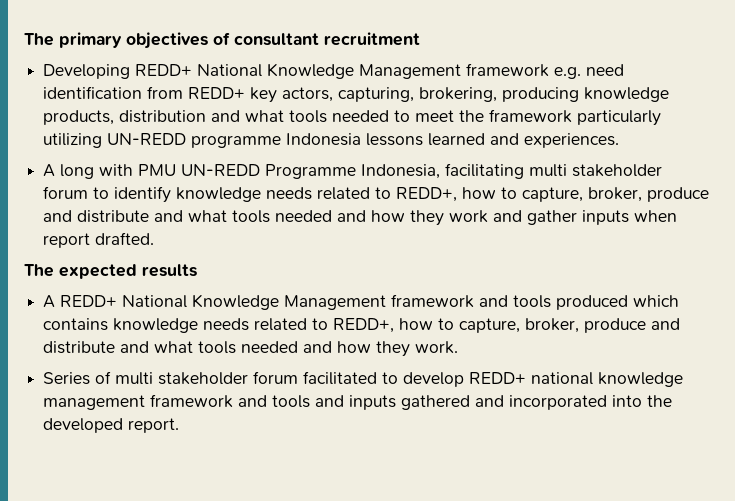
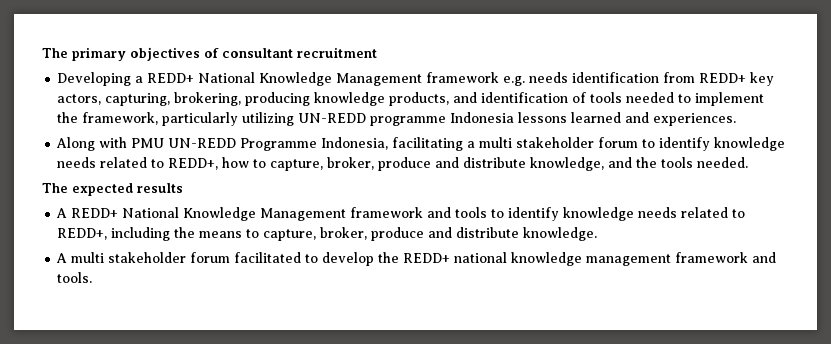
- Developing REDD+ National Knowledge Management framework e.g. need identification from REDD+ key actors, capturing, brokering, producing knowledge products, distribution and what tools needed to meet the framework particularly utilizing UN-REDD programme Indonesia lessons learned and experiences.
+ Developing a REDD+ National Knowledge Management framework e.g. needs identification from REDD+ key actors, capturing, brokering, producing knowledge products, and identification of tools needed to implement the framework, particularly utilizing UN-REDD programme Indonesia lessons learned and experiences.
- A long with PMU UN-REDD Programme Indonesia, facilitating multi stakeholder forum to identify knowledge needs related to REDD+, how to capture, broker, produce and distribute and what tools needed and how they work and gather inputs when report drafted.
+ Along with PMU UN-REDD Programme Indonesia, facilitating a multi stakeholder forum to identify knowledge needs related to REDD+, how to capture, broker, produce and distribute knowledge, and the tools needed.
- A REDD+ National Knowledge Management framework and tools produced which contains knowledge needs related to REDD+, how to capture, broker, produce and distribute and what tools needed and how they work.
- Series of multi stakeholder forum facilitated to develop REDD+ national knowledge management framework and tools and inputs gathered and incorporated into the developed report.
+ A REDD+ National Knowledge Management framework and tools to identify knowledge needs related to REDD+, including the means to capture, broker, produce and distribute knowledge.
+ A multi stakeholder forum facilitated to develop the REDD+ national knowledge management framework and tools.

